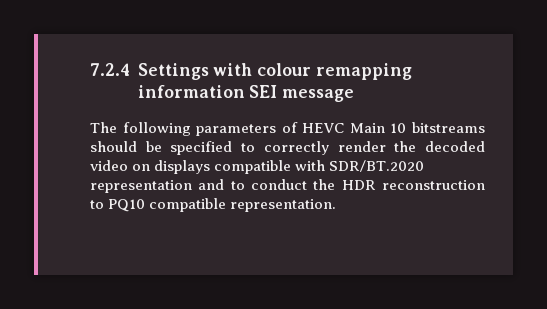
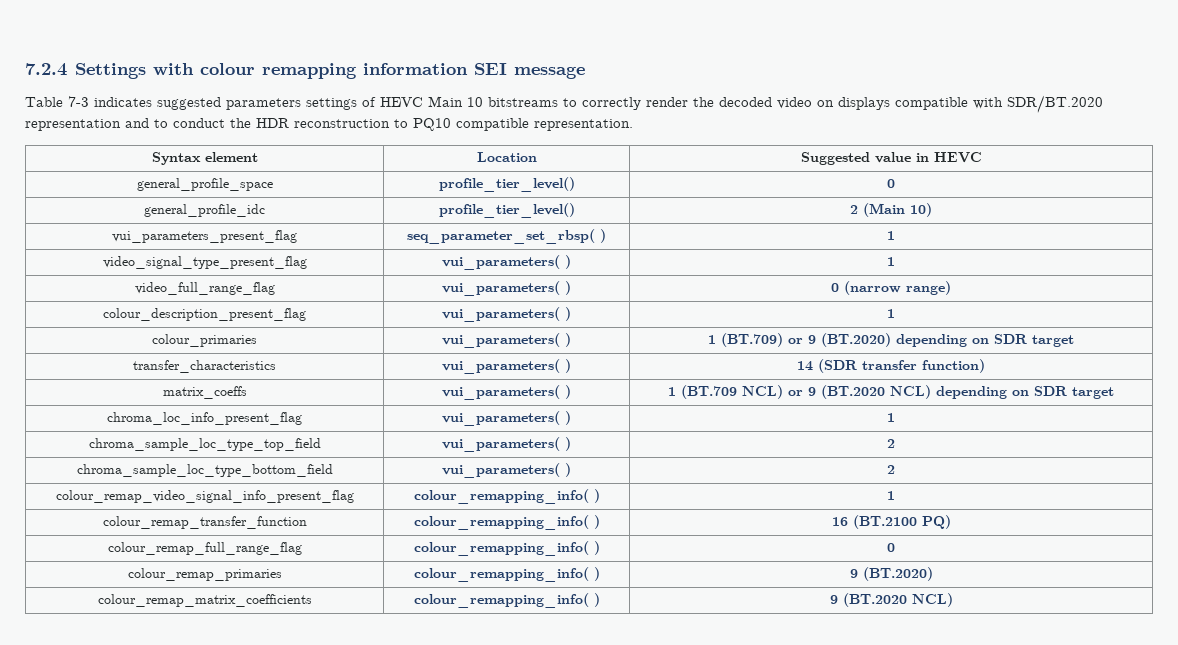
- The following parameters of HEVC Main 10 bitstreams should be specified to correctly render the decoded video on displays compatible with SDR/BT.2020 representation and to conduct the HDR reconstruction to PQ10 compatible representation.
+ Table 7-3 indicates suggested parameters settings of HEVC Main 10 bitstreams to correctly render the decoded video on displays compatible with SDR/BT.2020 representation and to conduct the HDR reconstruction to PQ10 compatible representation.
+ Syntax element | Location | Suggested value in HEVC
+ general_profile_space | profile_tier_level() | 0
+ general_profile_idc | profile_tier_level() | 2 (Main 10)
+ vui_parameters_present_flag | seq_parameter_set_rbsp( ) | 1
+ video_signal_type_present_flag | vui_parameters( ) | 1
+ video_full_range_flag | vui_parameters( ) | 0 (narrow range)
+ colour_description_present_flag | vui_parameters( ) | 1
+ colour_primaries | vui_parameters( ) | 1 (BT.709) or 9 (BT.2020) depending on SDR target
+ transfer_characteristics | vui_parameters( ) | 14 (SDR transfer function)
+ matrix_coeffs | vui_parameters( ) | 1 (BT.709 NCL) or 9 (BT.2020 NCL) depending on SDR target
+ chroma_loc_info_present_flag | vui_parameters( ) | 1
+ chroma_sample_loc_type_top_field | vui_parameters( ) | 2
+ chroma_sample_loc_type_bottom_field | vui_parameters( ) | 2
+ colour_remap_video_signal_info_present_flag | colour_remapping_info( ) | 1
+ colour_remap_transfer_function | colour_remapping_info( ) | 16 (BT.2100 PQ)
+ colour_remap_full_range_flag | colour_remapping_info( ) | 0
+ colour_remap_primaries | colour_remapping_info( ) | 9 (BT.2020)
+ colour_remap_matrix_coefficients | colour_remapping_info( ) | 9 (BT.2020 NCL)

